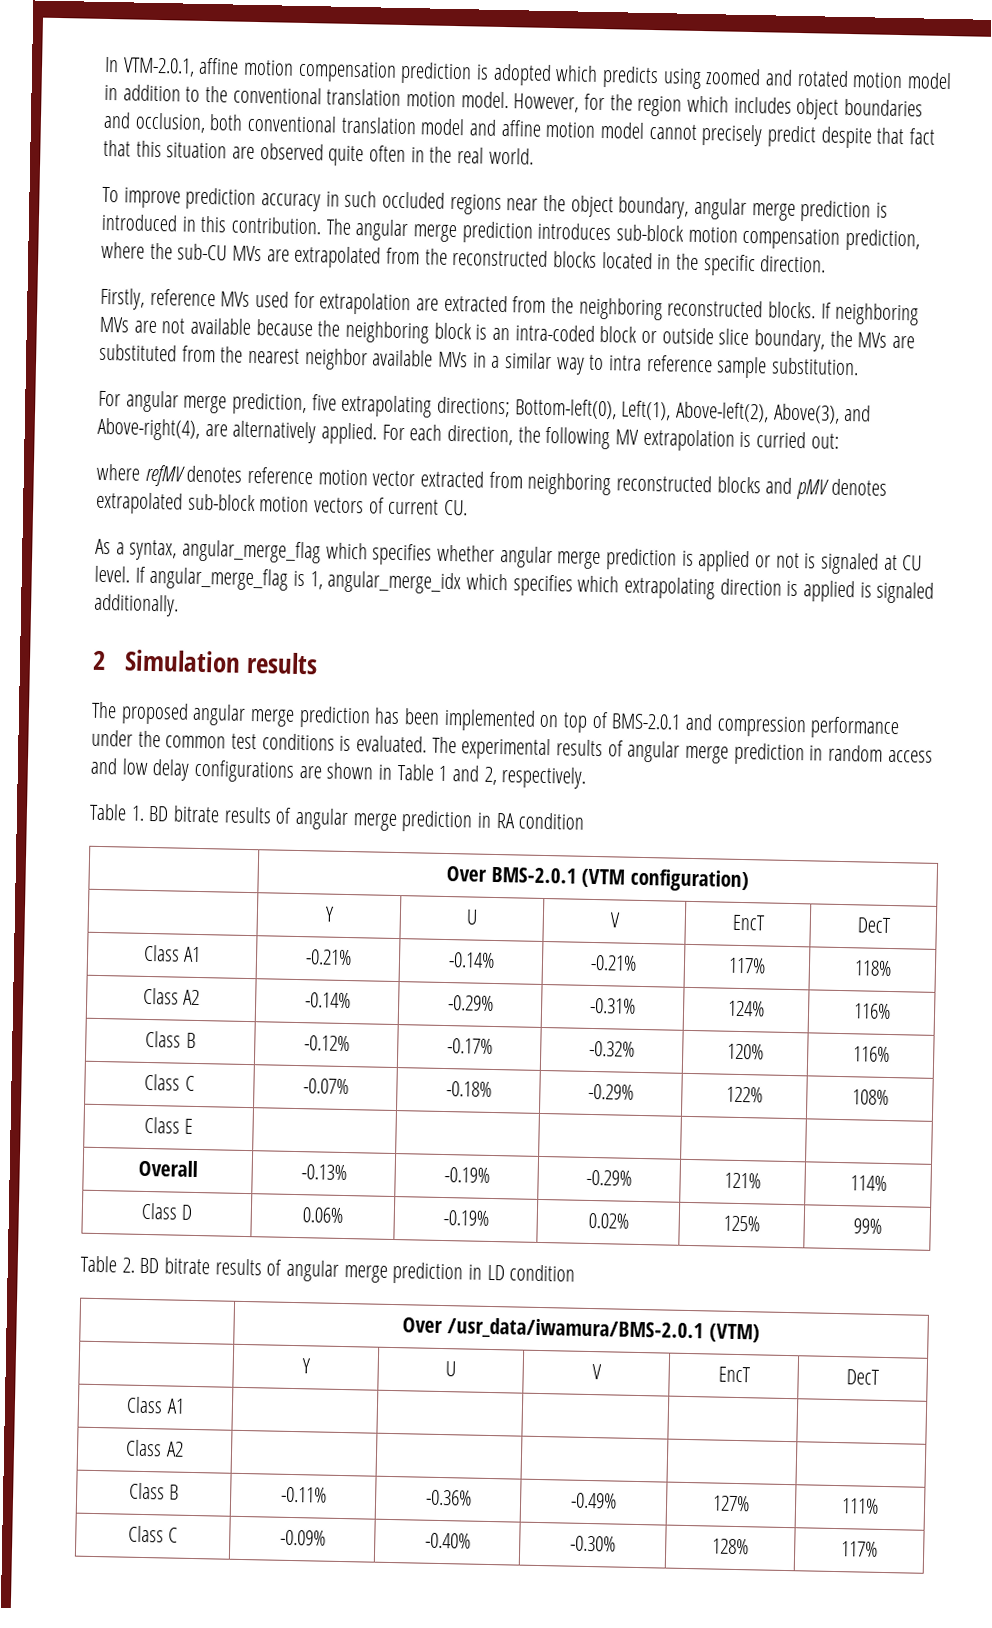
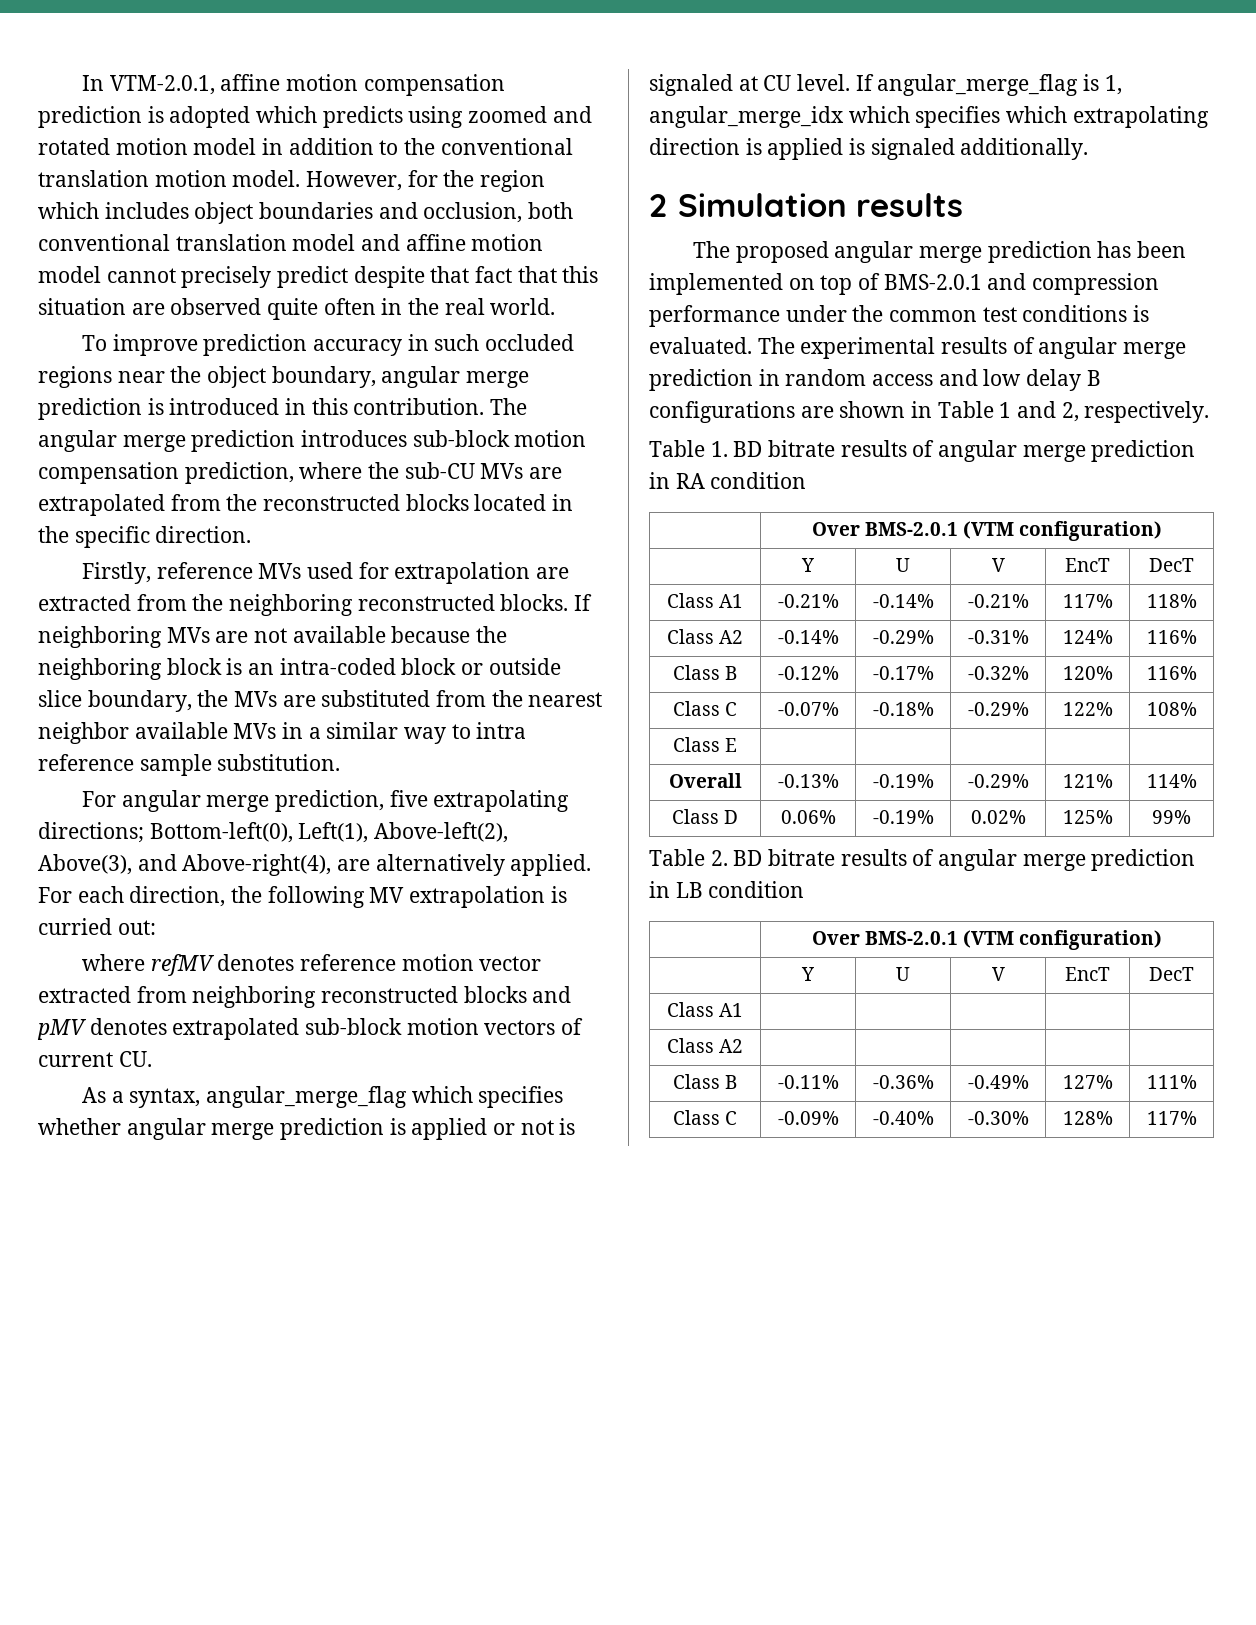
- The experimental results of angular merge prediction in random access and low delay configurations are shown in Table 1 and 2, respectively.
+ The experimental results of angular merge prediction in random access and low delay B configurations are shown in Table 1 and 2, respectively.
- Table 2. BD bitrate results of angular merge prediction in LD condition
- | Over /usr_data/iwamura/BMS-2.0.1 (VTM)
+ Table 2. BD bitrate results of angular merge prediction in LB condition
+ | Over BMS-2.0.1 (VTM configuration)

